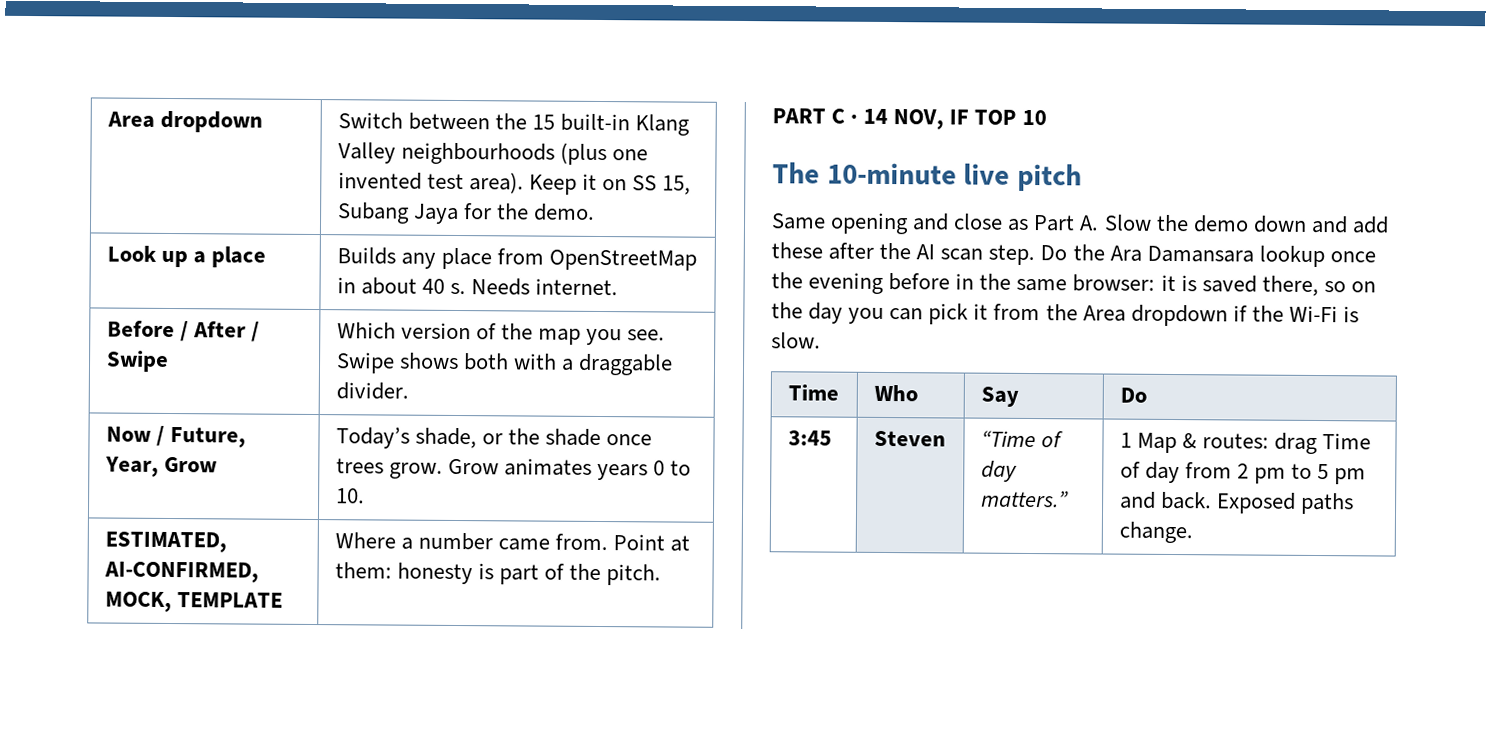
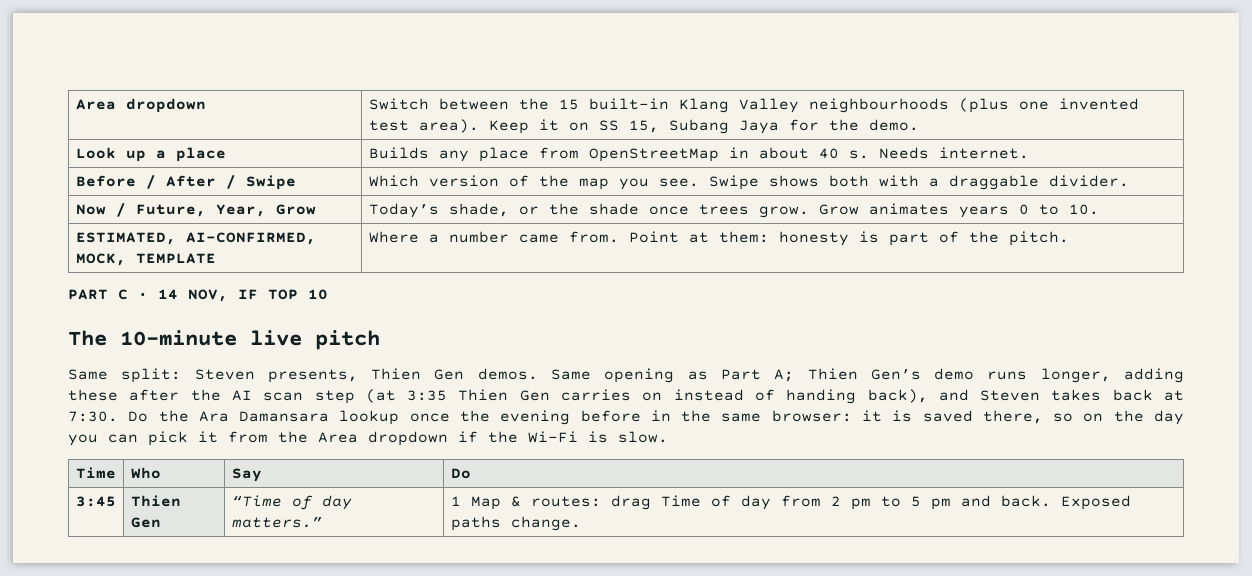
- Same opening and close as Part A. Slow the demo down and add these after the AI scan step.
+ Same split: Steven presents, Thien Gen demos. Same opening as Part A; Thien Gen’s demo runs longer, adding these after the AI scan step (at 3:35 Thien Gen carries on instead of handing back), and Steven takes back at 7:30.
- 3:45 | Steven | “Time of day matters.” | 1 Map & routes: drag Time of day from 2 pm to 5 pm and back. Exposed paths change.
+ 3:45 | Thien Gen | “Time of day matters.” | 1 Map & routes: drag Time of day from 2 pm to 5 pm and back. Exposed paths change.

